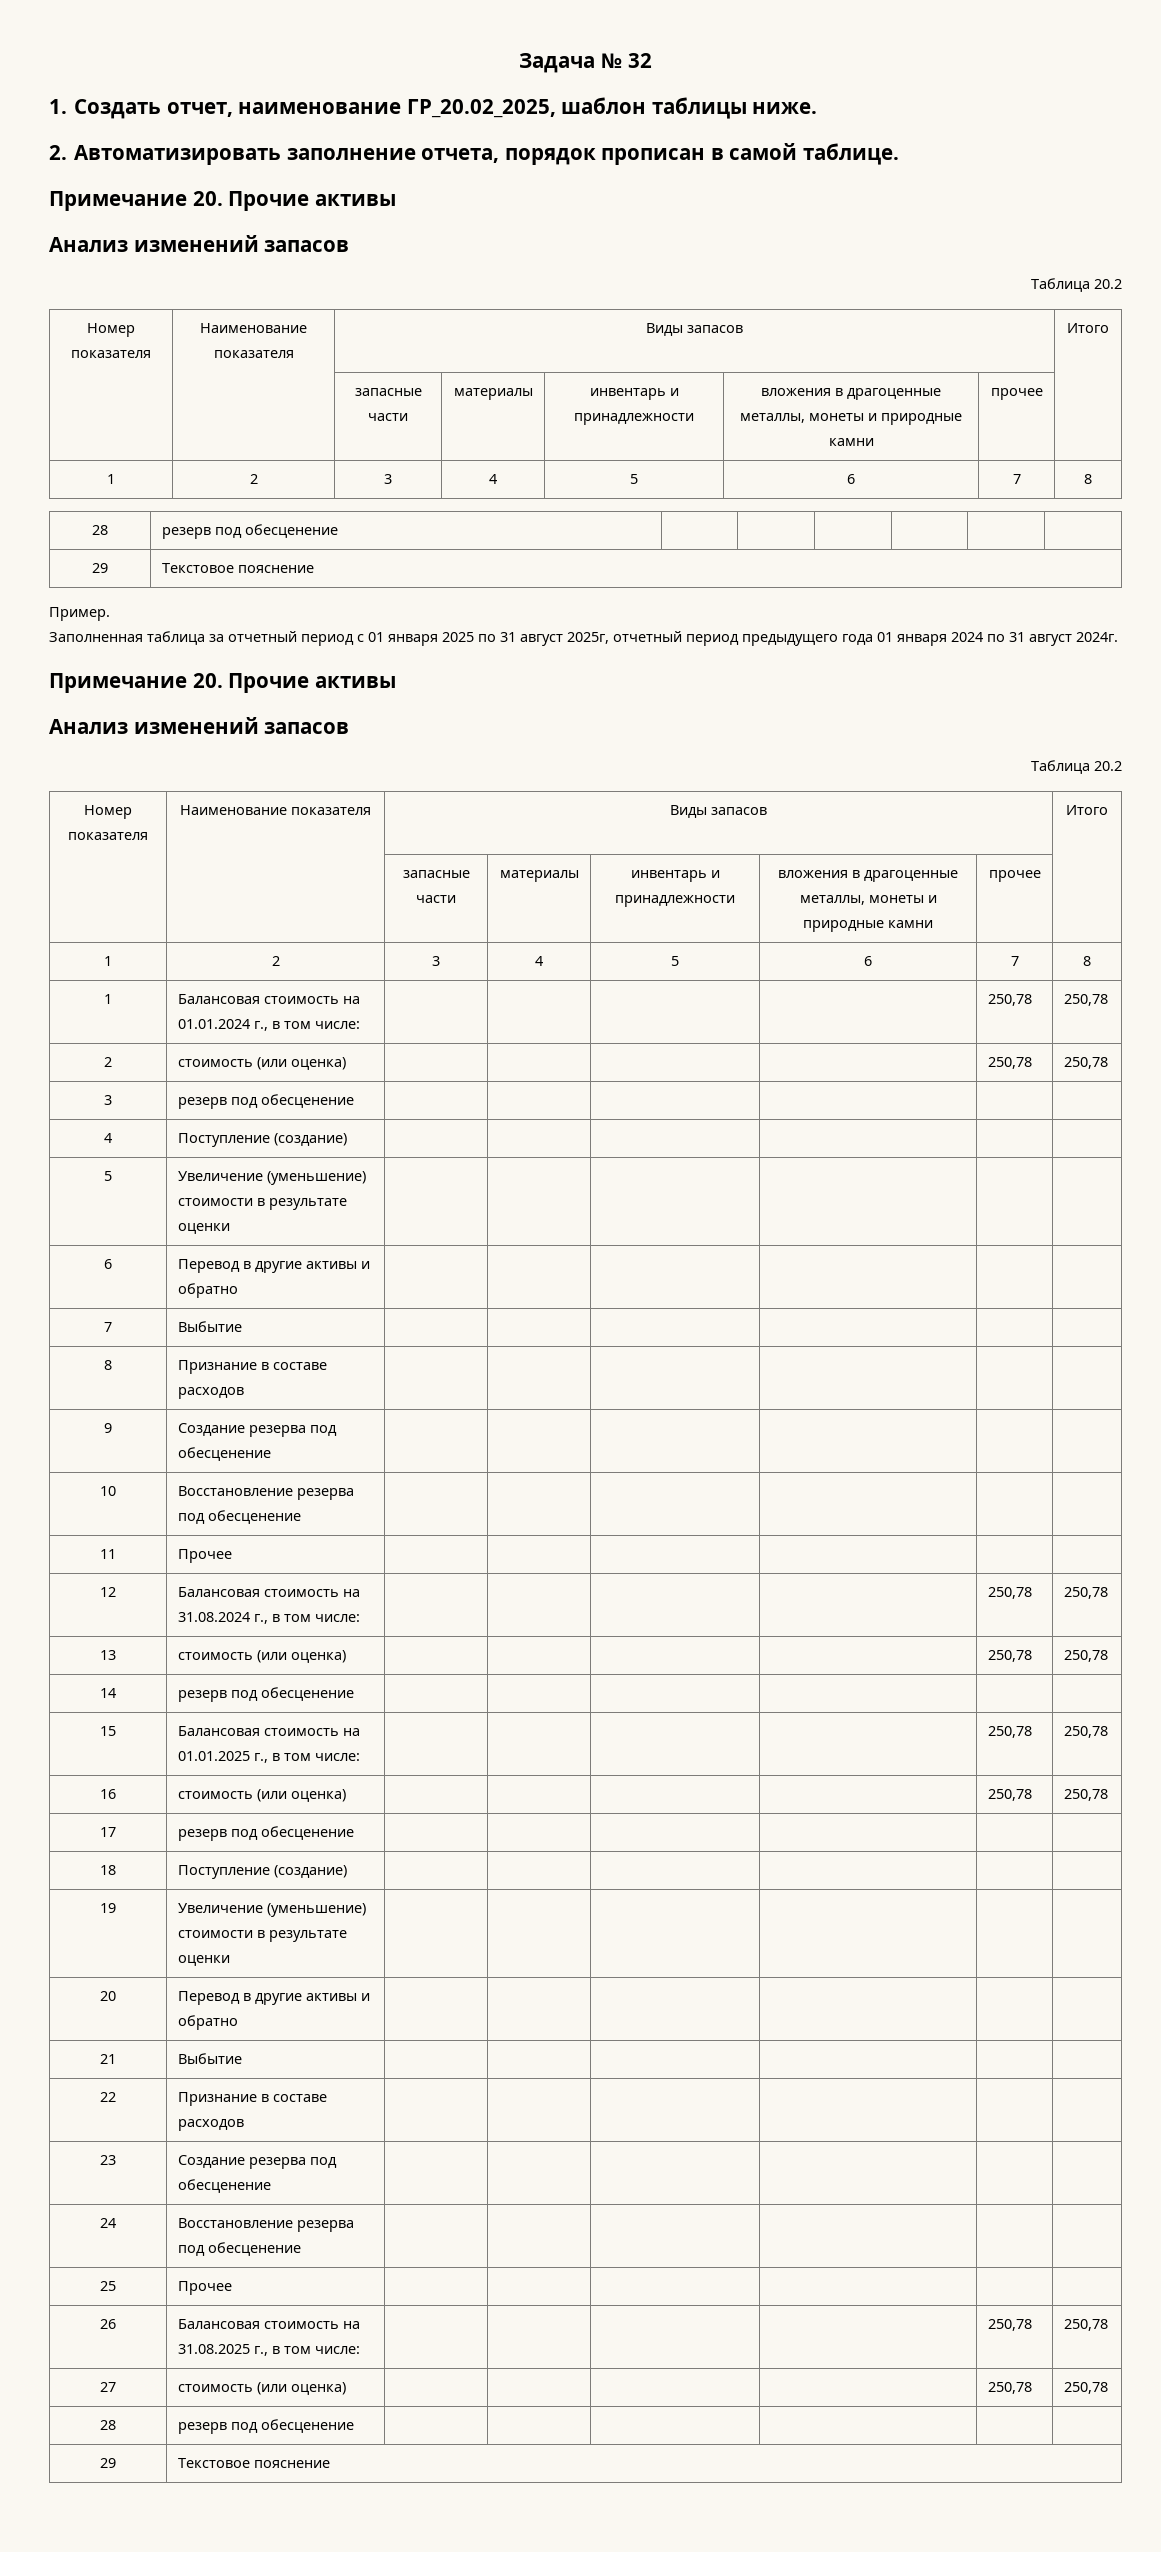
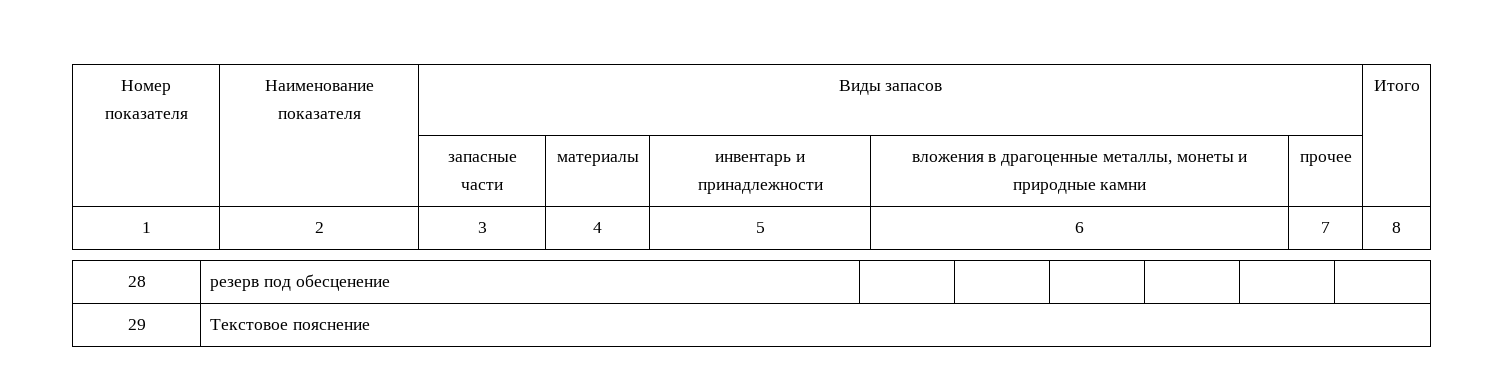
- Задача № 32
- 1. Создать отчет, наименование ГР_20.02_2025, шаблон таблицы ниже.
- 2. Автоматизировать заполнение отчета, порядок прописан в самой таблице.
- Примечание 20. Прочие активы
- Анализ изменений запасов
- Таблица 20.2
- Пример.
- Заполненная таблица за отчетный период с 01 января 2025 по 31 август 2025г, отчетный период предыдущего года 01 января 2024 по 31 август 2024г.
- Примечание 20. Прочие активы
- Анализ изменений запасов
- Таблица 20.2
- Номер показателя | Наименование показателя | Виды запасов | Итого
- | | запасные части | материалы | инвентарь и принадлежности | вложения в драгоценные металлы, монеты и природные камни | прочее |
- 1 | 2 | 3 | 4 | 5 | 6 | 7 | 8
- 1 | Балансовая стоимость на 01.01.2024 г., в том числе: | | | | | 250,78 | 250,78
- 2 | стоимость (или оценка) | | | | | 250,78 | 250,78
- 3 | резерв под обесценение | | | | | |
- 4 | Поступление (создание) | | | | | |
- 5 | Увеличение (уменьшение) стоимости в результате оценки | | | | | |
- 6 | Перевод в другие активы и обратно | | | | | |
- 7 | Выбытие | | | | | |
- 8 | Признание в составе расходов | | | | | |
- 9 | Создание резерва под обесценение | | | | | |
- 10 | Восстановление резерва под обесценение | | | | | |
- 11 | Прочее | | | | | |
- 12 | Балансовая стоимость на 31.08.2024 г., в том числе: | | | | | 250,78 | 250,78
- 13 | стоимость (или оценка) | | | | | 250,78 | 250,78
- 14 | резерв под обесценение | | | | | |
- 15 | Балансовая стоимость на 01.01.2025 г., в том числе: | | | | | 250,78 | 250,78
- 16 | стоимость (или оценка) | | | | | 250,78 | 250,78
- 17 | резерв под обесценение | | | | | |
- 18 | Поступление (создание) | | | | | |
- 19 | Увеличение (уменьшение) стоимости в результате оценки | | | | | |
- 20 | Перевод в другие активы и обратно | | | | | |
- 21 | Выбытие | | | | | |
- 22 | Признание в составе расходов | | | | | |
- 23 | Создание резерва под обесценение | | | | | |
- 24 | Восстановление резерва под обесценение | | | | | |
- 25 | Прочее | | | | | |
- 26 | Балансовая стоимость на 31.08.2025 г., в том числе: | | | | | 250,78 | 250,78
- 27 | стоимость (или оценка) | | | | | 250,78 | 250,78
- 28 | резерв под обесценение | | | | | |
- 29 | Текстовое пояснение

